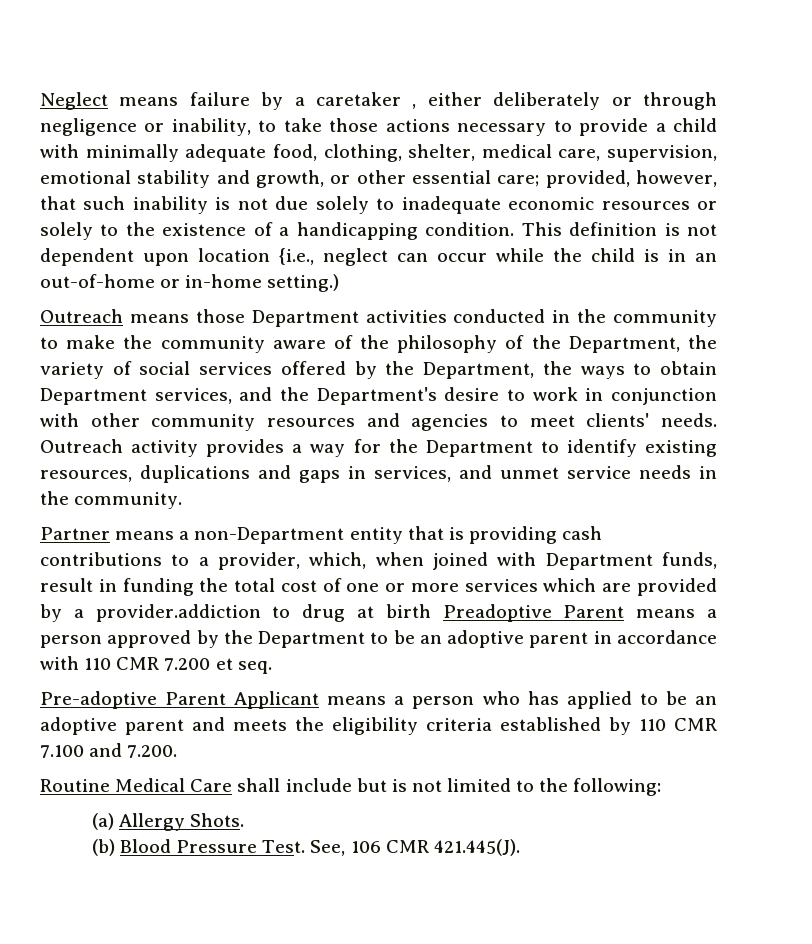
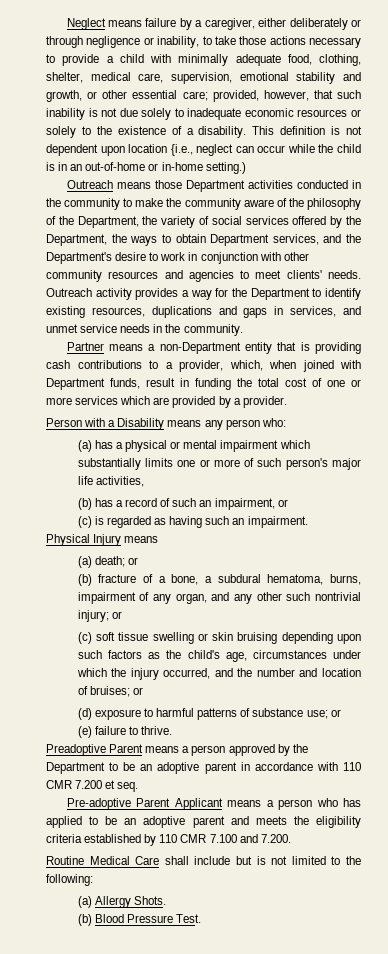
- Neglect means failure by a caretaker , either deliberately or through negligence or inability, to take those actions necessary to provide a child with minimally adequate food, clothing, shelter, medical care, supervision, emotional stability and growth, or other essential care; provided, however, that such inability is not due solely to inadequate economic resources or solely to the existence of a handicapping condition.
+ Neglect means failure by a caregiver, either deliberately or through negligence or inability, to take those actions necessary to provide a child with minimally adequate food, clothing, shelter, medical care, supervision, emotional stability and growth, or other essential care; provided, however, that such inability is not due solely to inadequate economic resources or solely to the existence of a disability.
- Partner means a non-Department entity that is providing cash contributions to a provider, which, when joined with Department funds, result in funding the total cost of one or more services which are provided by a provider.addiction to drug at birth Preadoptive Parent means a person approved by the Department to be an adoptive parent in accordance with 110 CMR 7.200 et seq.
+ Partner means a non-Department entity that is providing cash contributions to a provider, which, when joined with Department funds, result in funding the total cost of one or more services which are provided by a provider.
+ Person with a Disability means any person who:
+ (a) has a physical or mental impairment which substantially limits one or more of such person's major life activities,
+ (b) has a record of such an impairment, or
+ (c) is regarded as having such an impairment.
+ Physical Injury means
+ (a) death; or
+ (b) fracture of a bone, a subdural hematoma, burns, impairment of any organ, and any other such nontrivial injury; or
+ (c) soft tissue swelling or skin bruising depending upon such factors as the child's age, circumstances under which the injury occurred, and the number and location of bruises; or
+ (d) exposure to harmful patterns of substance use; or
+ (e) failure to thrive.
+ Preadoptive Parent means a person approved by the Department to be an adoptive parent in accordance with 110 CMR 7.200 et seq.
- See, 106 CMR 421.445(J).

